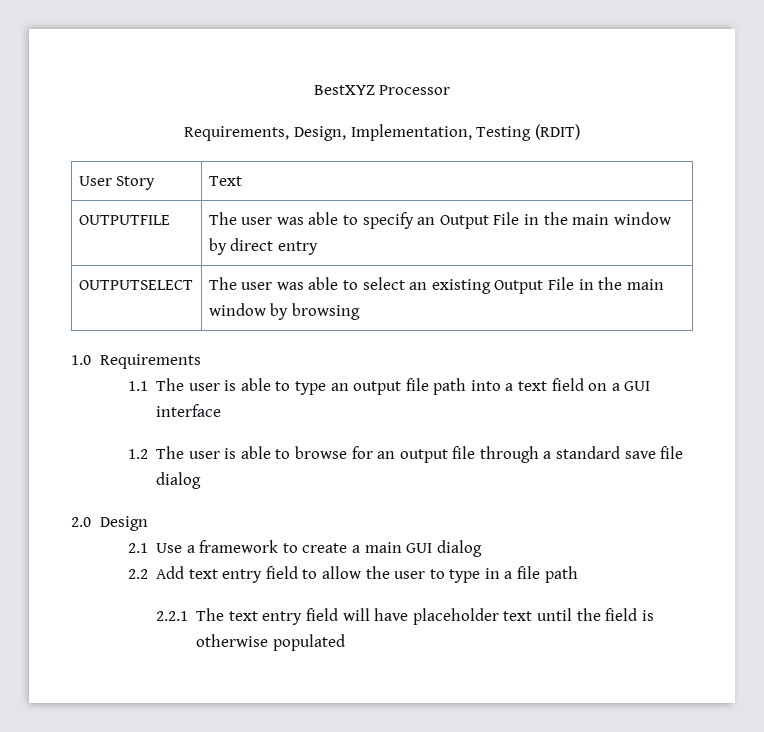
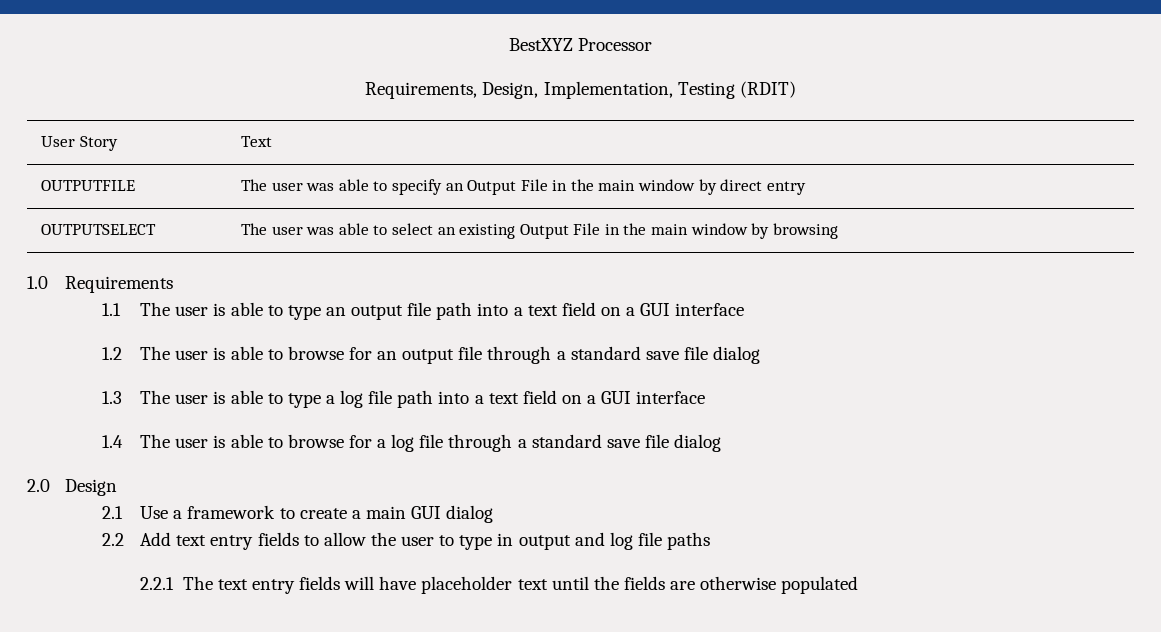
+ 1.3 The user is able to type a log file path into a text field on a GUI interface
+ 1.4 The user is able to browse for a log file through a standard save file dialog
- 2.2 Add text entry field to allow the user to type in a file path
+ 2.2 Add text entry fields to allow the user to type in output and log file paths
- 2.2.1 The text entry field will have placeholder text until the field is otherwise populated
+ 2.2.1 The text entry fields will have placeholder text until the fields are otherwise populated

